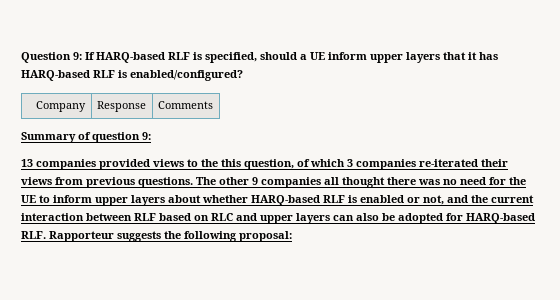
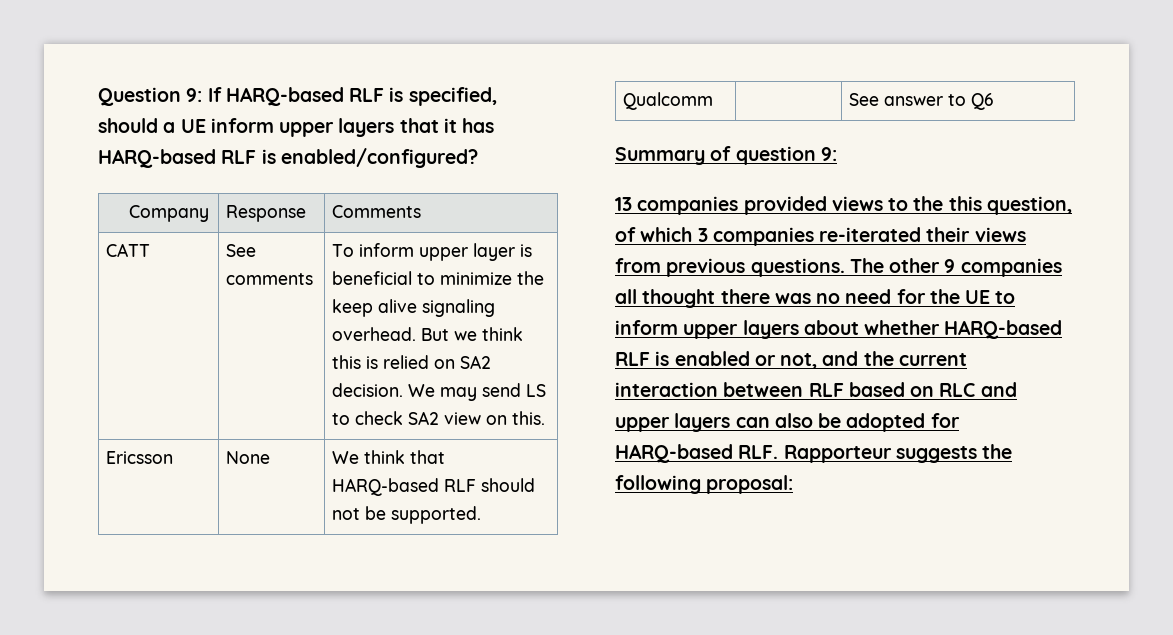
+ CATT | See comments | To inform upper layer is beneficial to minimize the keep alive signaling overhead. But we think this is relied on SA2 decision. We may send LS to check SA2 view on this.
+ Ericsson | None | We think that HARQ-based RLF should not be supported.
+ Qualcomm | | See answer to Q6

